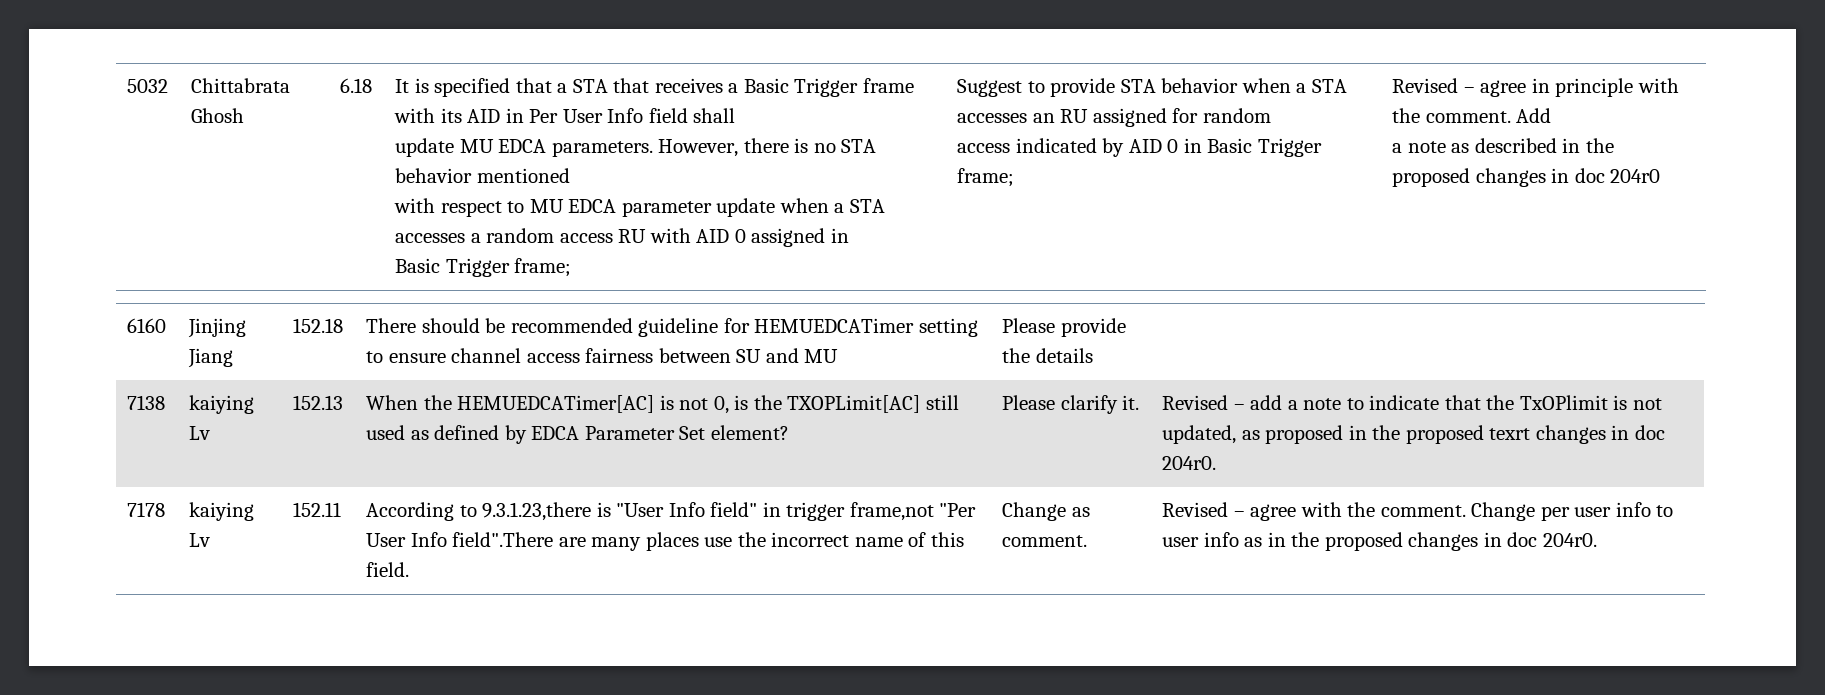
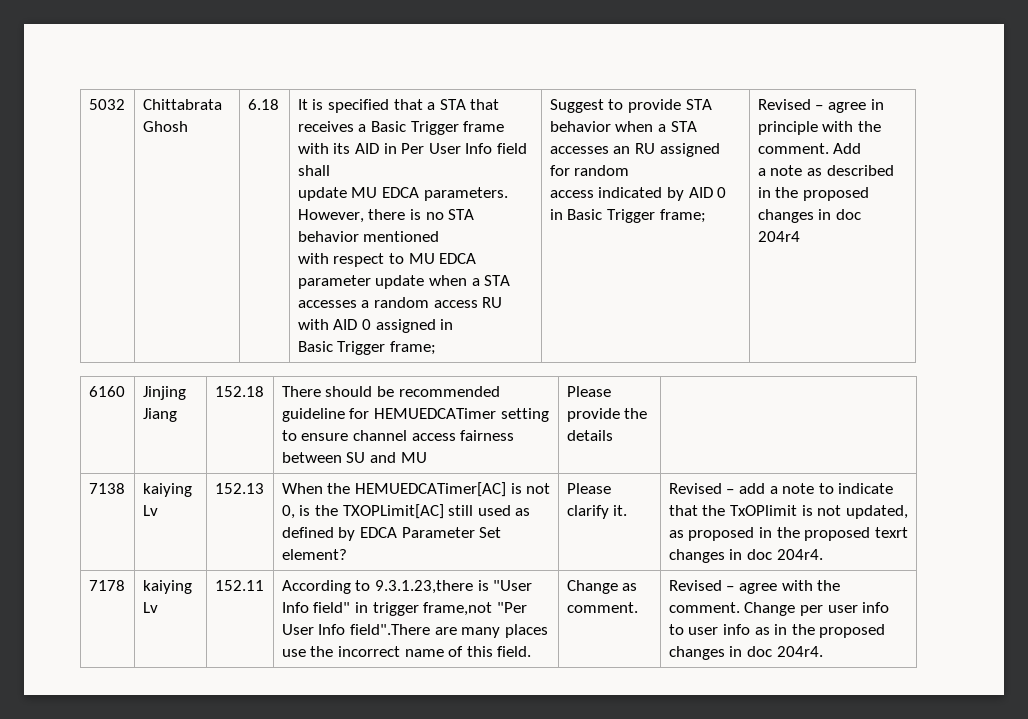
- a note as described in the proposed changes in doc 204r0
+ a note as described in the proposed changes in doc 204r4
- Revised – add a note to indicate that the TxOPlimit is not updated, as proposed in the proposed texrt changes in doc 204r0.
+ Revised – add a note to indicate that the TxOPlimit is not updated, as proposed in the proposed texrt changes in doc 204r4.
- Change per user info to user info as in the proposed changes in doc 204r0.
+ Change per user info to user info as in the proposed changes in doc 204r4.

